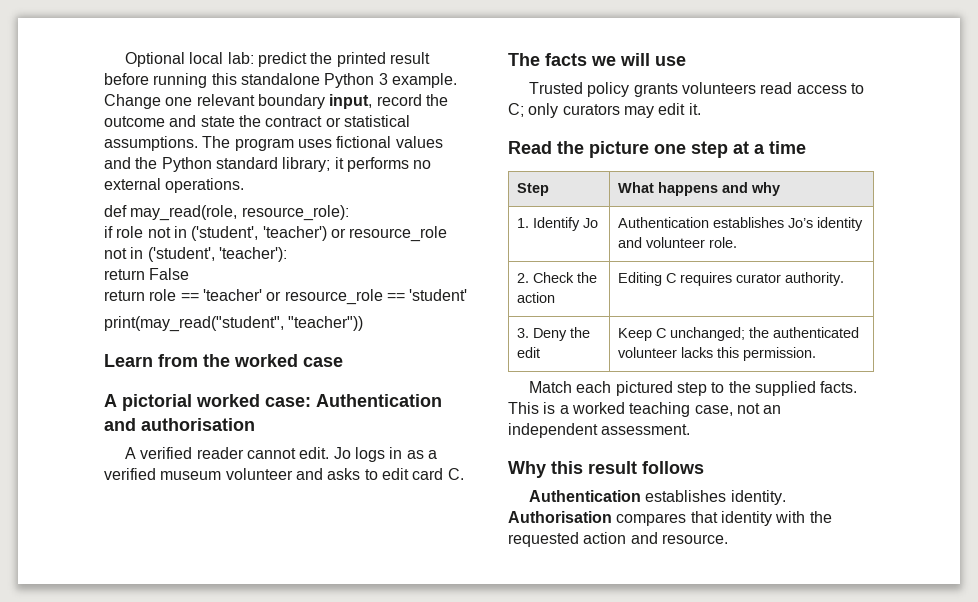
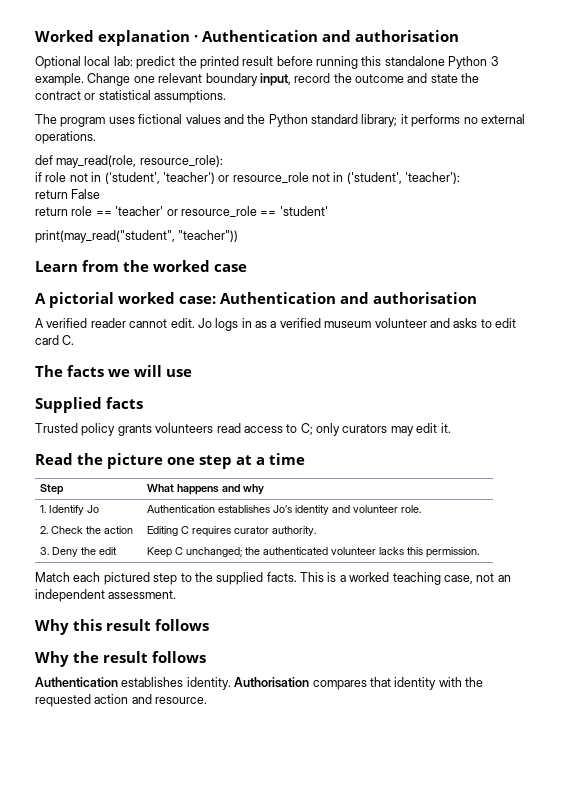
+ Worked explanation · Authentication and authorisation
- Change one relevant boundary input, record the outcome and state the contract or statistical assumptions. The program uses fictional values and the Python standard library; it performs no external operations.
+ Change one relevant boundary input, record the outcome and state the contract or statistical assumptions.
+ The program uses fictional values and the Python standard library; it performs no external operations.
+ Supplied facts
+ Why the result follows

